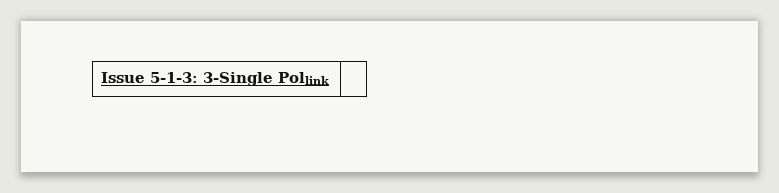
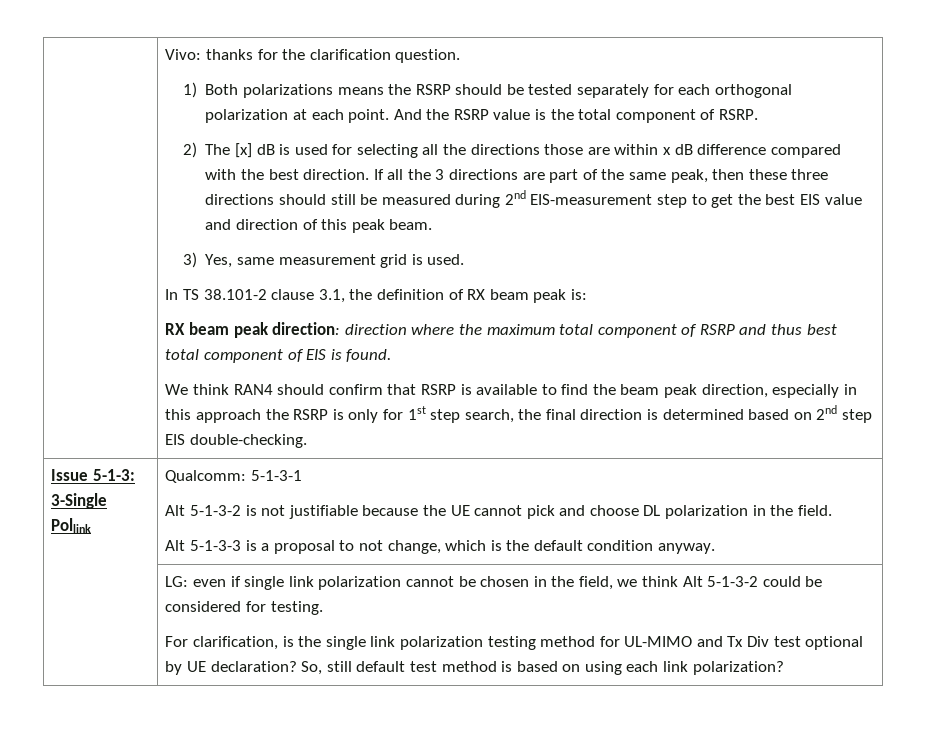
- Issue 5-1-3: 3-Single Pollink
+ Vivo: thanks for the clarification question.
+ 1) Both polarizations means the RSRP should be tested separately for each orthogonal polarization at each point. And the RSRP value is the total component of RSRP.
+ 2) The [x] dB is used for selecting all the directions those are within x dB difference compared with the best direction. If all the 3 directions are part of the same peak, then these three directions should still be measured during 2nd EIS-measurement step to get the best EIS value and direction of this peak beam.
+ 3) Yes, same measurement grid is used.
+ In TS 38.101-2 clause 3.1, the definition of RX beam peak is:
+ RX beam peak direction: direction where the maximum total component of RSRP and thus best total component of EIS is found.
+ We think RAN4 should confirm that RSRP is available to find the beam peak direction, especially in this approach the RSRP is only for 1st step search, the final direction is determined based on 2nd step EIS double-checking.
+ Issue 5-1-3: 3-Single Pollink | Qualcomm: 5-1-3-1
+ Alt 5-1-3-2 is not justifiable because the UE cannot pick and choose DL polarization in the field.
+ Alt 5-1-3-3 is a proposal to not change, which is the default condition anyway.
+ | LG: even if single link polarization cannot be chosen in the field, we think Alt 5-1-3-2 could be considered for testing.
+ For clarification, is the single link polarization testing method for UL-MIMO and Tx Div test optional by UE declaration? So, still default test method is based on using each link polarization?

